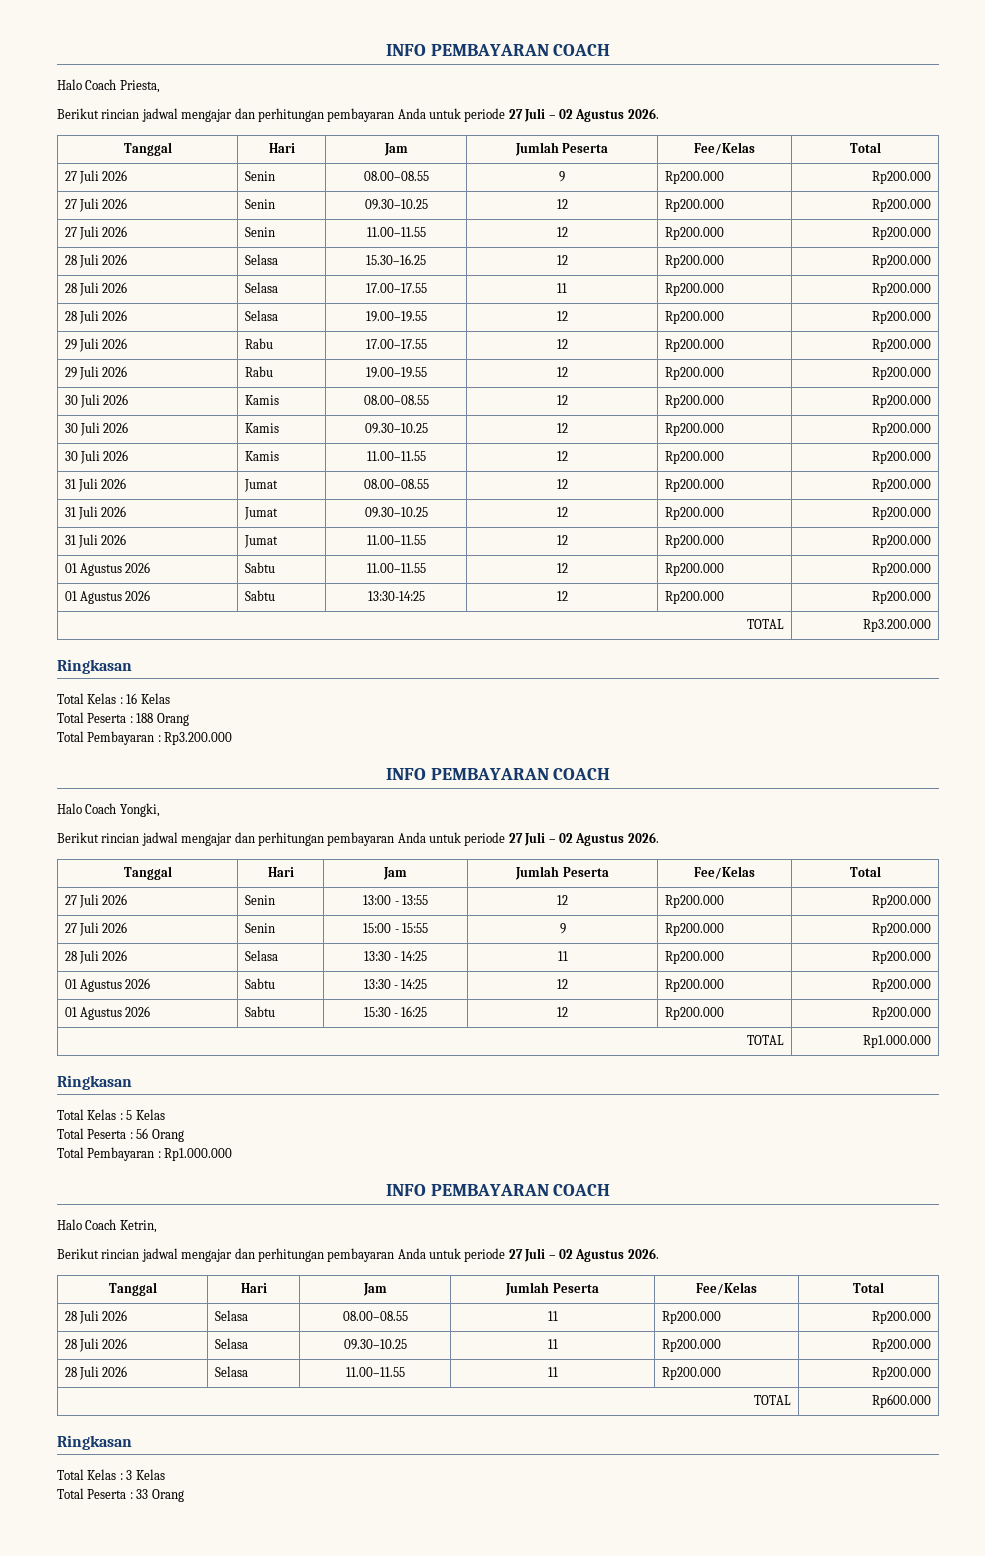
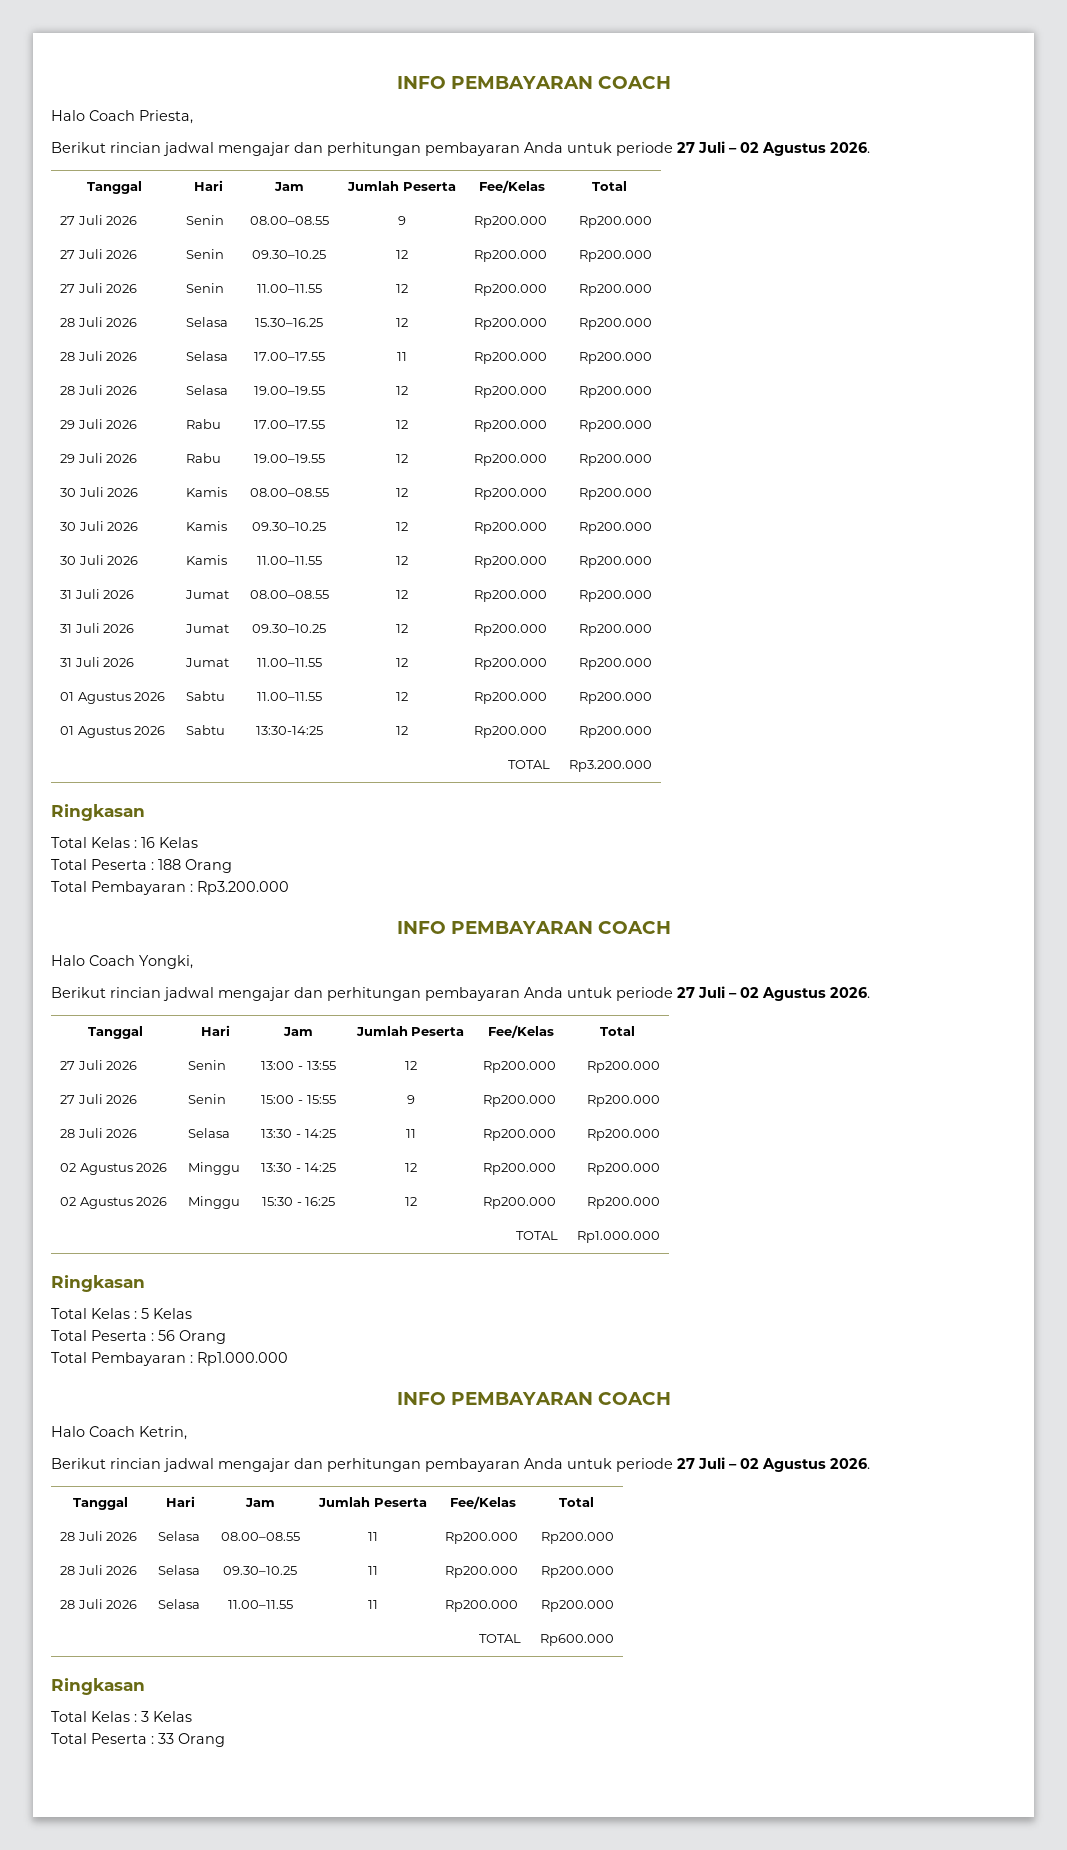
- 01 Agustus 2026 | Sabtu | 13:30 - 14:25 | 12 | Rp200.000 | Rp200.000
+ 02 Agustus 2026 | Minggu | 13:30 - 14:25 | 12 | Rp200.000 | Rp200.000
- 01 Agustus 2026 | Sabtu | 15:30 - 16:25 | 12 | Rp200.000 | Rp200.000
+ 02 Agustus 2026 | Minggu | 15:30 - 16:25 | 12 | Rp200.000 | Rp200.000

